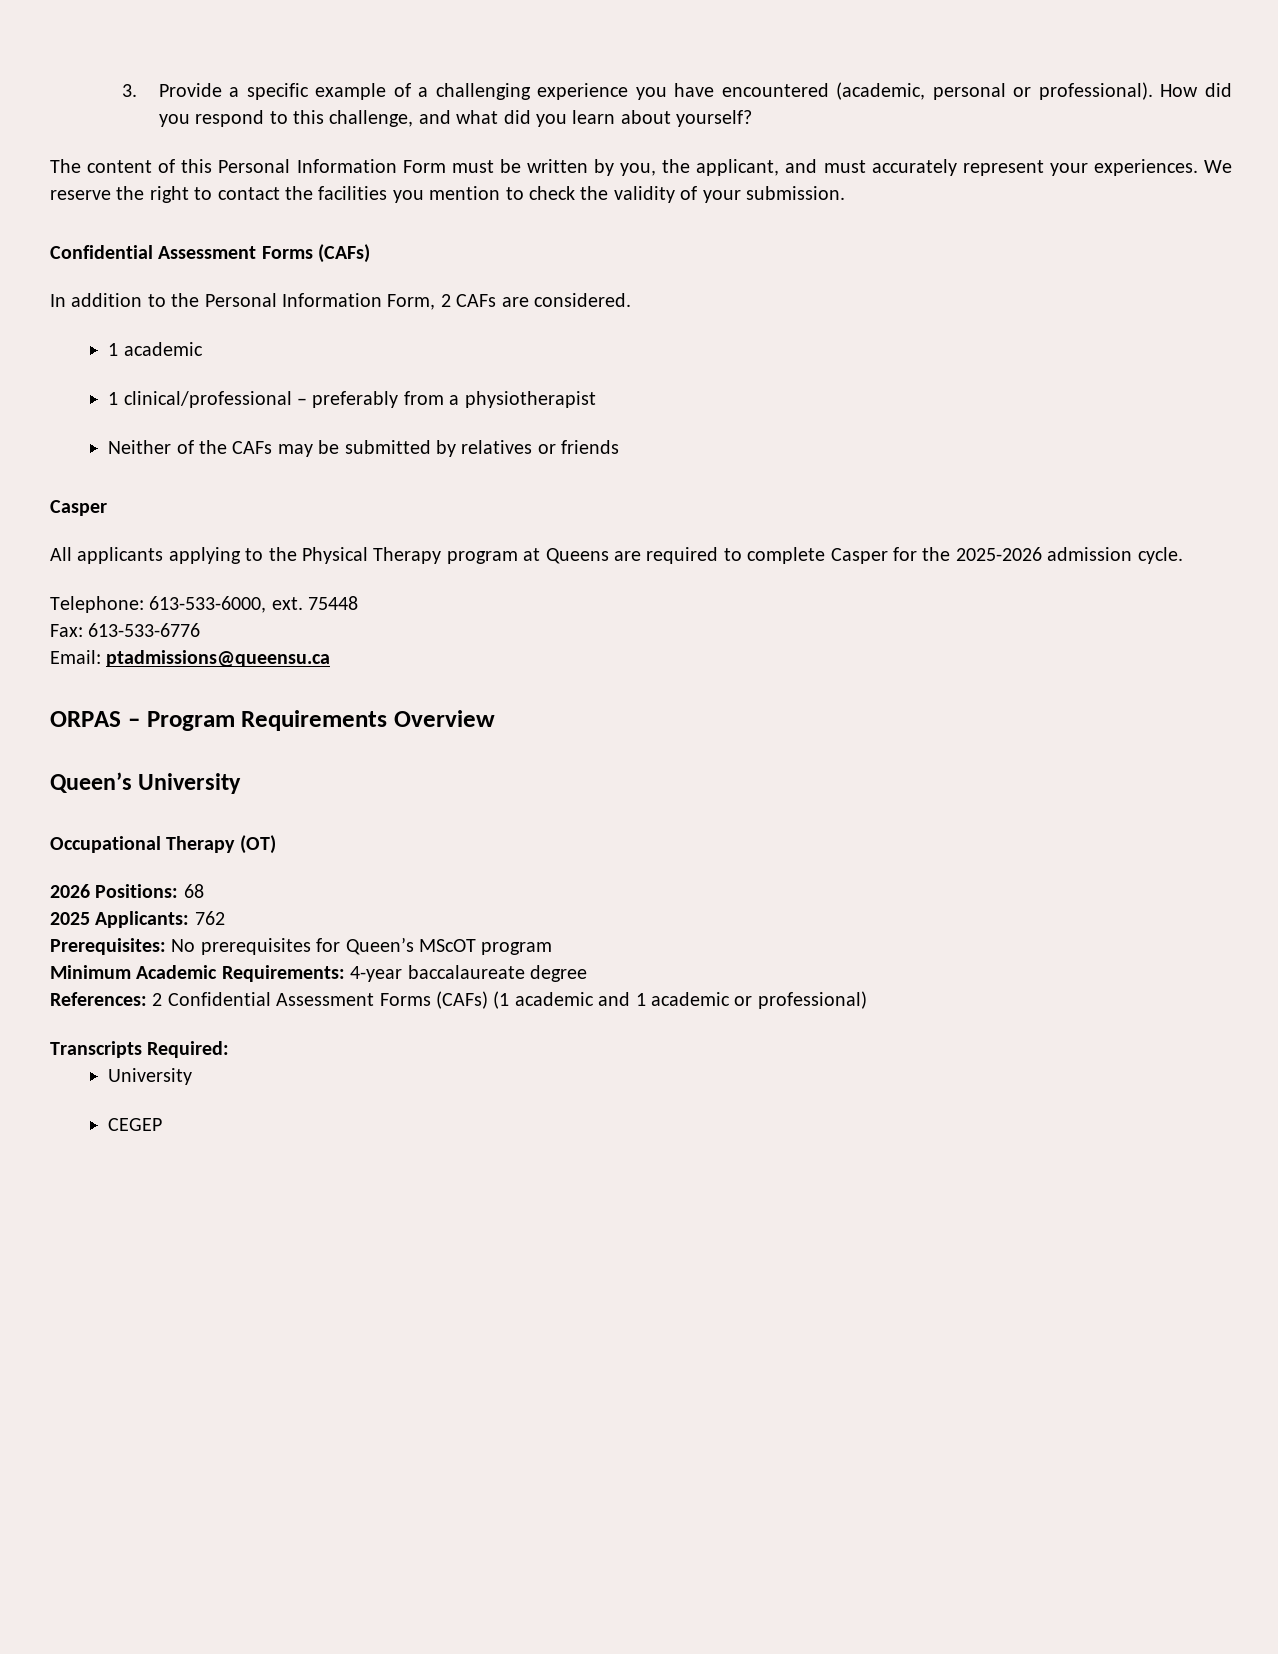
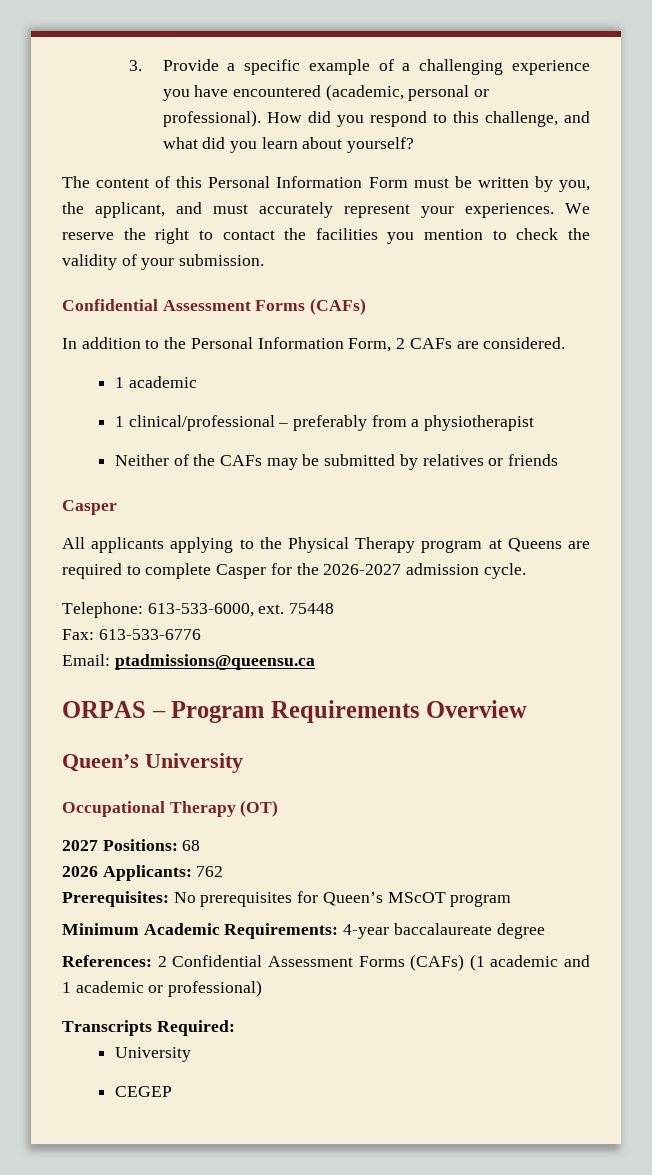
- All applicants applying to the Physical Therapy program at Queens are required to complete Casper for the 2025-2026 admission cycle.
+ All applicants applying to the Physical Therapy program at Queens are required to complete Casper for the 2026-2027 admission cycle.
- 2026 Positions: 68
+ 2027 Positions: 68
- 2025 Applicants: 762
+ 2026 Applicants: 762

